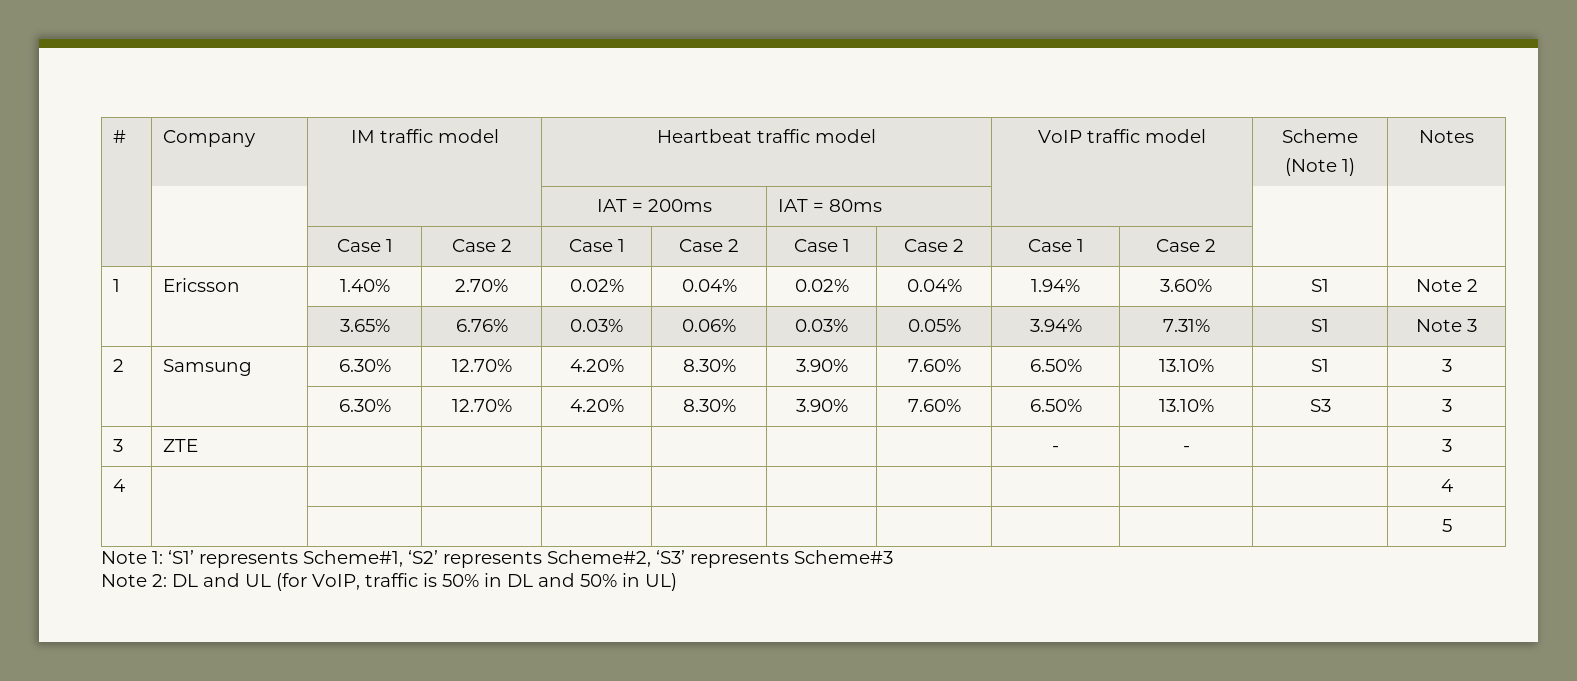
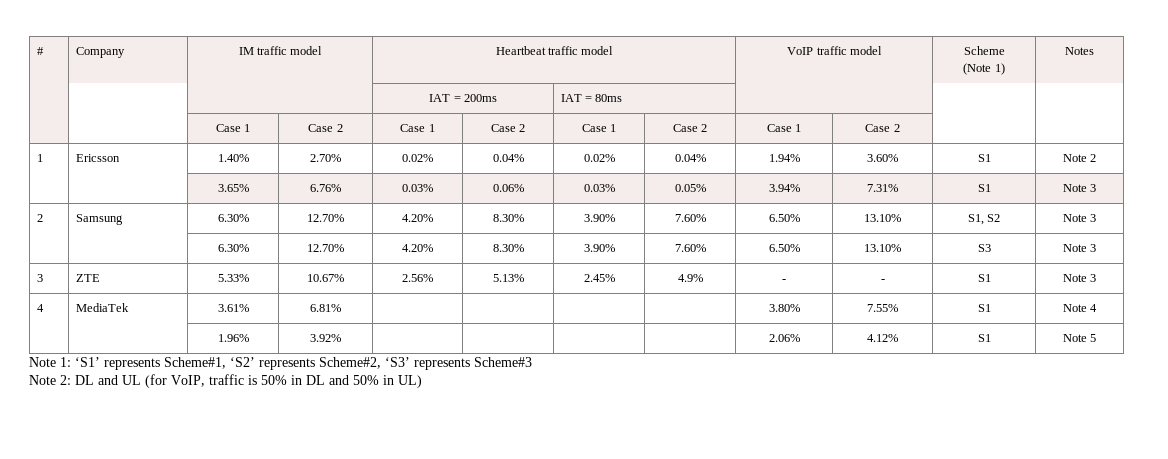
- 2 | Samsung | 6.30% | 12.70% | 4.20% | 8.30% | 3.90% | 7.60% | 6.50% | 13.10% | S1 | 3
+ 2 | Samsung | 6.30% | 12.70% | 4.20% | 8.30% | 3.90% | 7.60% | 6.50% | 13.10% | S1, S2 | Note 3
- | | 6.30% | 12.70% | 4.20% | 8.30% | 3.90% | 7.60% | 6.50% | 13.10% | S3 | 3
+ | | 6.30% | 12.70% | 4.20% | 8.30% | 3.90% | 7.60% | 6.50% | 13.10% | S3 | Note 3
- 3 | ZTE | | | | | | | - | - | | 3
- 4 | | | | | | | | | | | 4
- | | | | | | | | | | | 5
+ 3 | ZTE | 5.33% | 10.67% | 2.56% | 5.13% | 2.45% | 4.9% | - | - | S1 | Note 3
+ 4 | MediaTek | 3.61% | 6.81% | | | | | 3.80% | 7.55% | S1 | Note 4
+ | | 1.96% | 3.92% | | | | | 2.06% | 4.12% | S1 | Note 5

